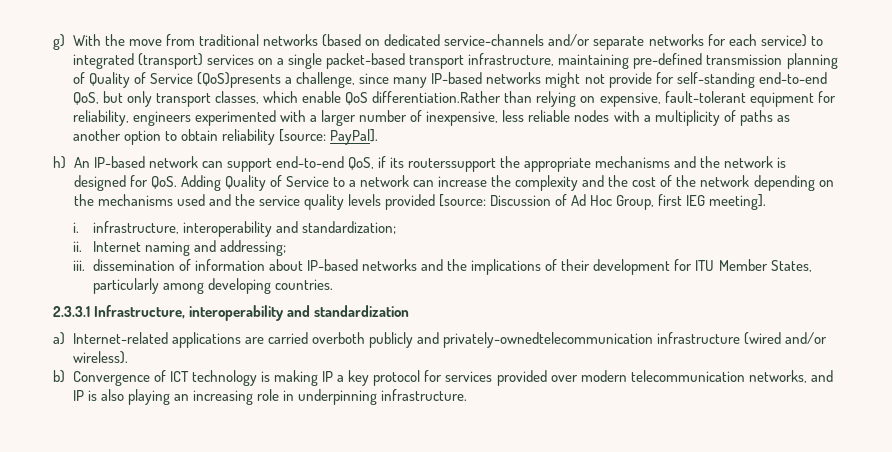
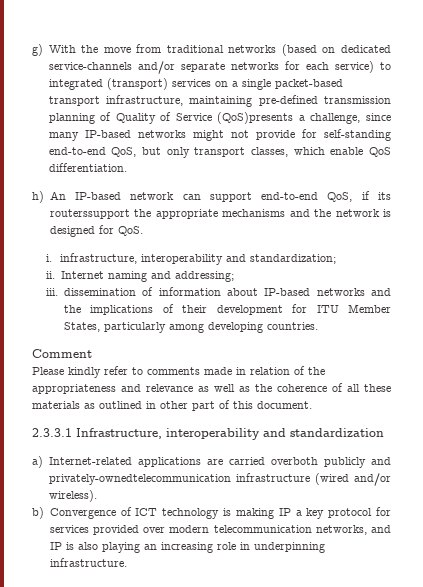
- g) With the move from traditional networks (based on dedicated service-channels and/or separate networks for each service) to integrated (transport) services on a single packet-based transport infrastructure, maintaining pre-defined transmission planning of Quality of Service (QoS)presents a challenge, since many IP-based networks might not provide for self-standing end-to-end QoS, but only transport classes, which enable QoS differentiation.Rather than relying on expensive, fault-tolerant equipment for reliability, engineers experimented with a larger number of inexpensive, less reliable nodes with a multiplicity of paths as another option to obtain reliability [source: PayPal].
+ g) With the move from traditional networks (based on dedicated service-channels and/or separate networks for each service) to integrated (transport) services on a single packet-based transport infrastructure, maintaining pre-defined transmission planning of Quality of Service (QoS)presents a challenge, since many IP-based networks might not provide for self-standing end-to-end QoS, but only transport classes, which enable QoS differentiation.
- h) An IP-based network can support end-to-end QoS, if its routerssupport the appropriate mechanisms and the network is designed for QoS. Adding Quality of Service to a network can increase the complexity and the cost of the network depending on the mechanisms used and the service quality levels provided [source: Discussion of Ad Hoc Group, first IEG meeting].
+ h) An IP-based network can support end-to-end QoS, if its routerssupport the appropriate mechanisms and the network is designed for QoS.
+ Comment
+ Please kindly refer to comments made in relation of the appropriateness and relevance as well as the coherence of all these materials as outlined in other part of this document.

